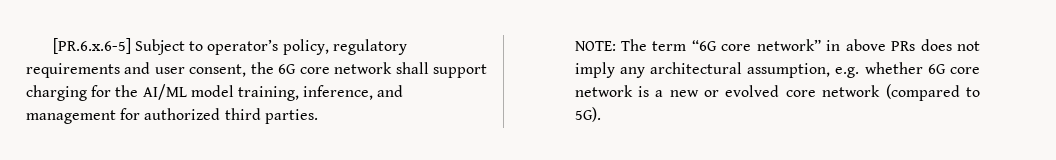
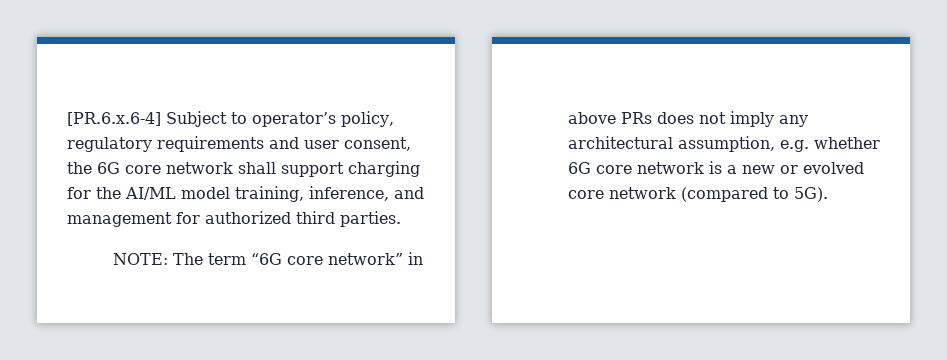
- [PR.6.x.6-5] Subject to operator’s policy, regulatory requirements and user consent, the 6G core network shall support charging for the AI/ML model training, inference, and management for authorized third parties.
+ [PR.6.x.6-4] Subject to operator’s policy, regulatory requirements and user consent, the 6G core network shall support charging for the AI/ML model training, inference, and management for authorized third parties.

